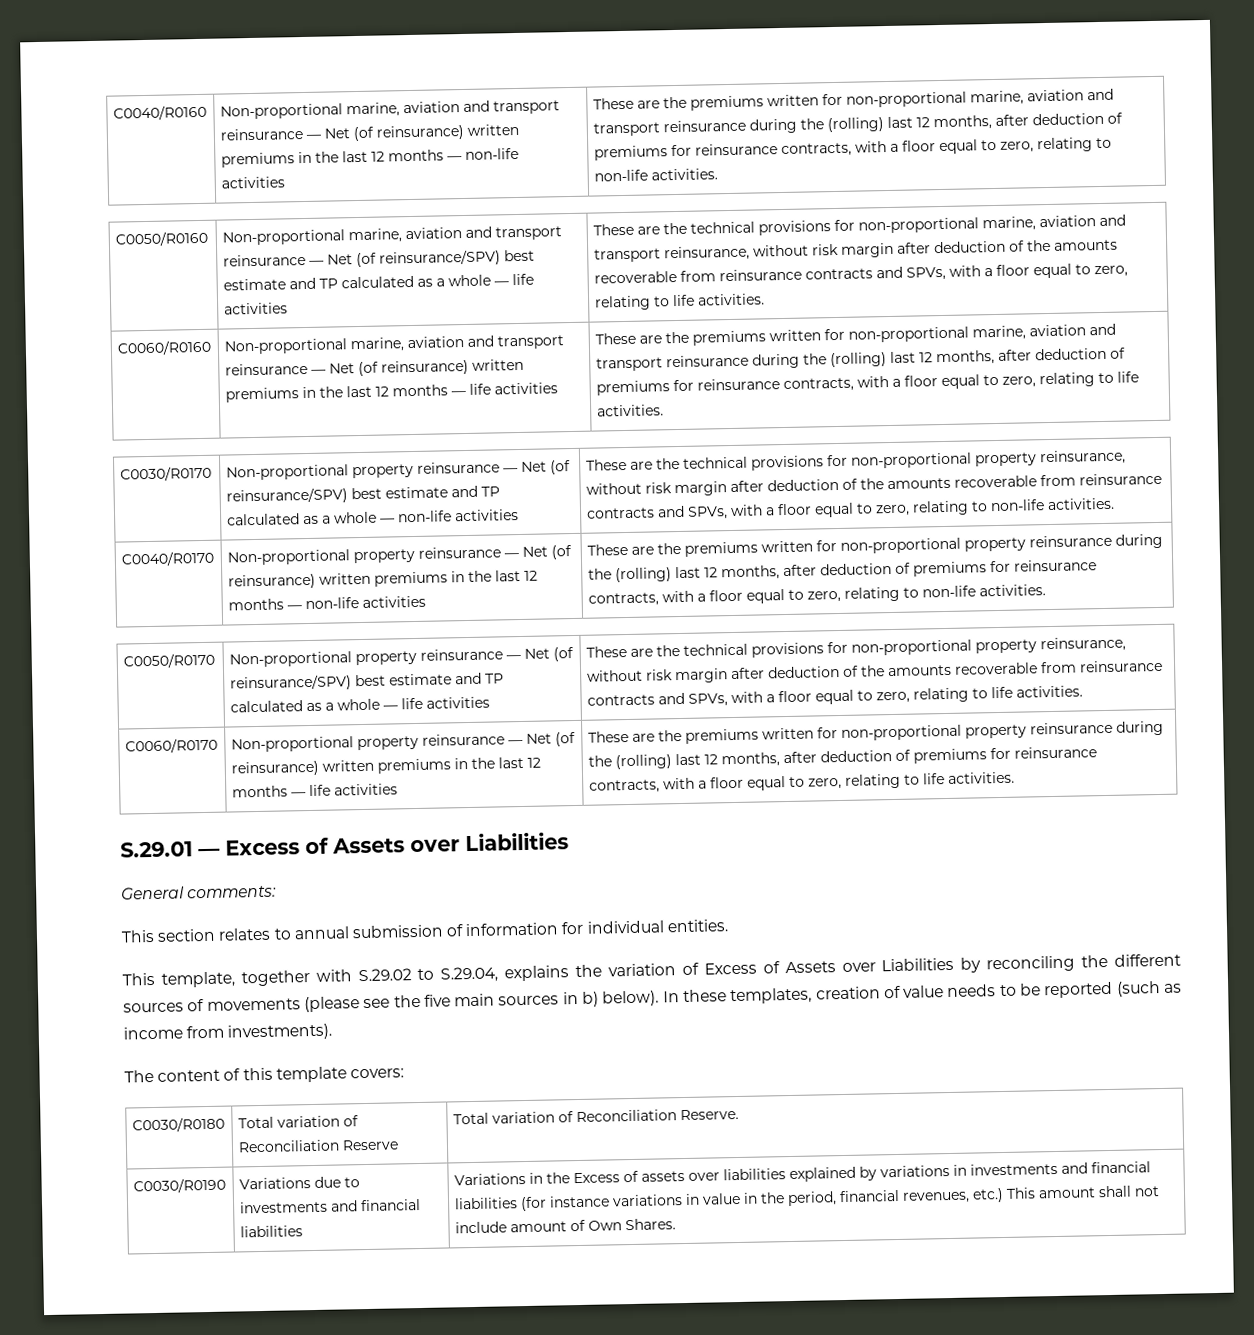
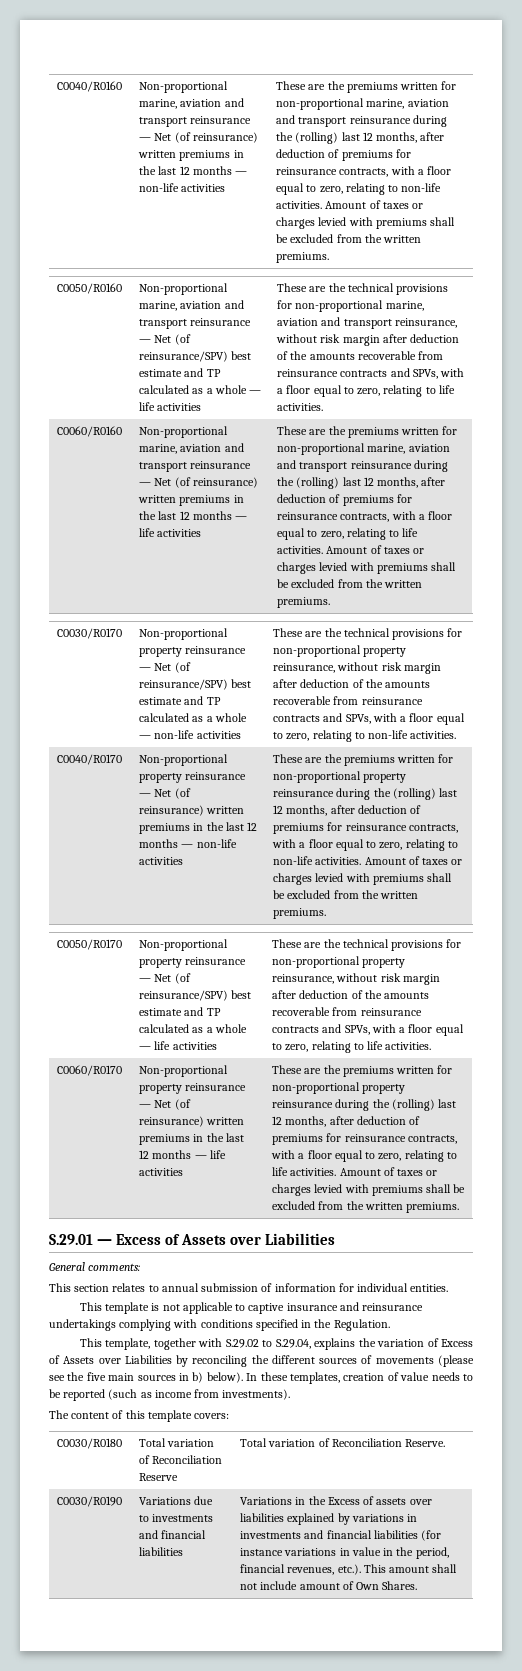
- These are the premiums written for non-proportional marine, aviation and transport reinsurance during the (rolling) last 12 months, after deduction of premiums for reinsurance contracts, with a floor equal to zero, relating to non-life activities.
+ These are the premiums written for non-proportional marine, aviation and transport reinsurance during the (rolling) last 12 months, after deduction of premiums for reinsurance contracts, with a floor equal to zero, relating to non-life activities. Amount of taxes or charges levied with premiums shall be excluded from the written premiums.
- These are the premiums written for non-proportional marine, aviation and transport reinsurance during the (rolling) last 12 months, after deduction of premiums for reinsurance contracts, with a floor equal to zero, relating to life activities.
+ These are the premiums written for non-proportional marine, aviation and transport reinsurance during the (rolling) last 12 months, after deduction of premiums for reinsurance contracts, with a floor equal to zero, relating to life activities. Amount of taxes or charges levied with premiums shall be excluded from the written premiums.
- These are the premiums written for non-proportional property reinsurance during the (rolling) last 12 months, after deduction of premiums for reinsurance contracts, with a floor equal to zero, relating to non-life activities.
+ These are the premiums written for non-proportional property reinsurance during the (rolling) last 12 months, after deduction of premiums for reinsurance contracts, with a floor equal to zero, relating to non-life activities. Amount of taxes or charges levied with premiums shall be excluded from the written premiums.
- These are the premiums written for non-proportional property reinsurance during the (rolling) last 12 months, after deduction of premiums for reinsurance contracts, with a floor equal to zero, relating to life activities.
+ These are the premiums written for non-proportional property reinsurance during the (rolling) last 12 months, after deduction of premiums for reinsurance contracts, with a floor equal to zero, relating to life activities. Amount of taxes or charges levied with premiums shall be excluded from the written premiums.
+ This template is not applicable to captive insurance and reinsurance undertakings complying with conditions specified in the Regulation.
- Variations in the Excess of assets over liabilities explained by variations in investments and financial liabilities (for instance variations in value in the period, financial revenues, etc.) This amount shall not include amount of Own Shares.
+ Variations in the Excess of assets over liabilities explained by variations in investments and financial liabilities (for instance variations in value in the period, financial revenues, etc.). This amount shall not include amount of Own Shares.

